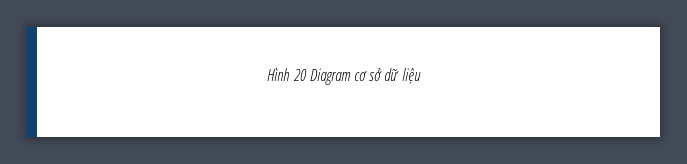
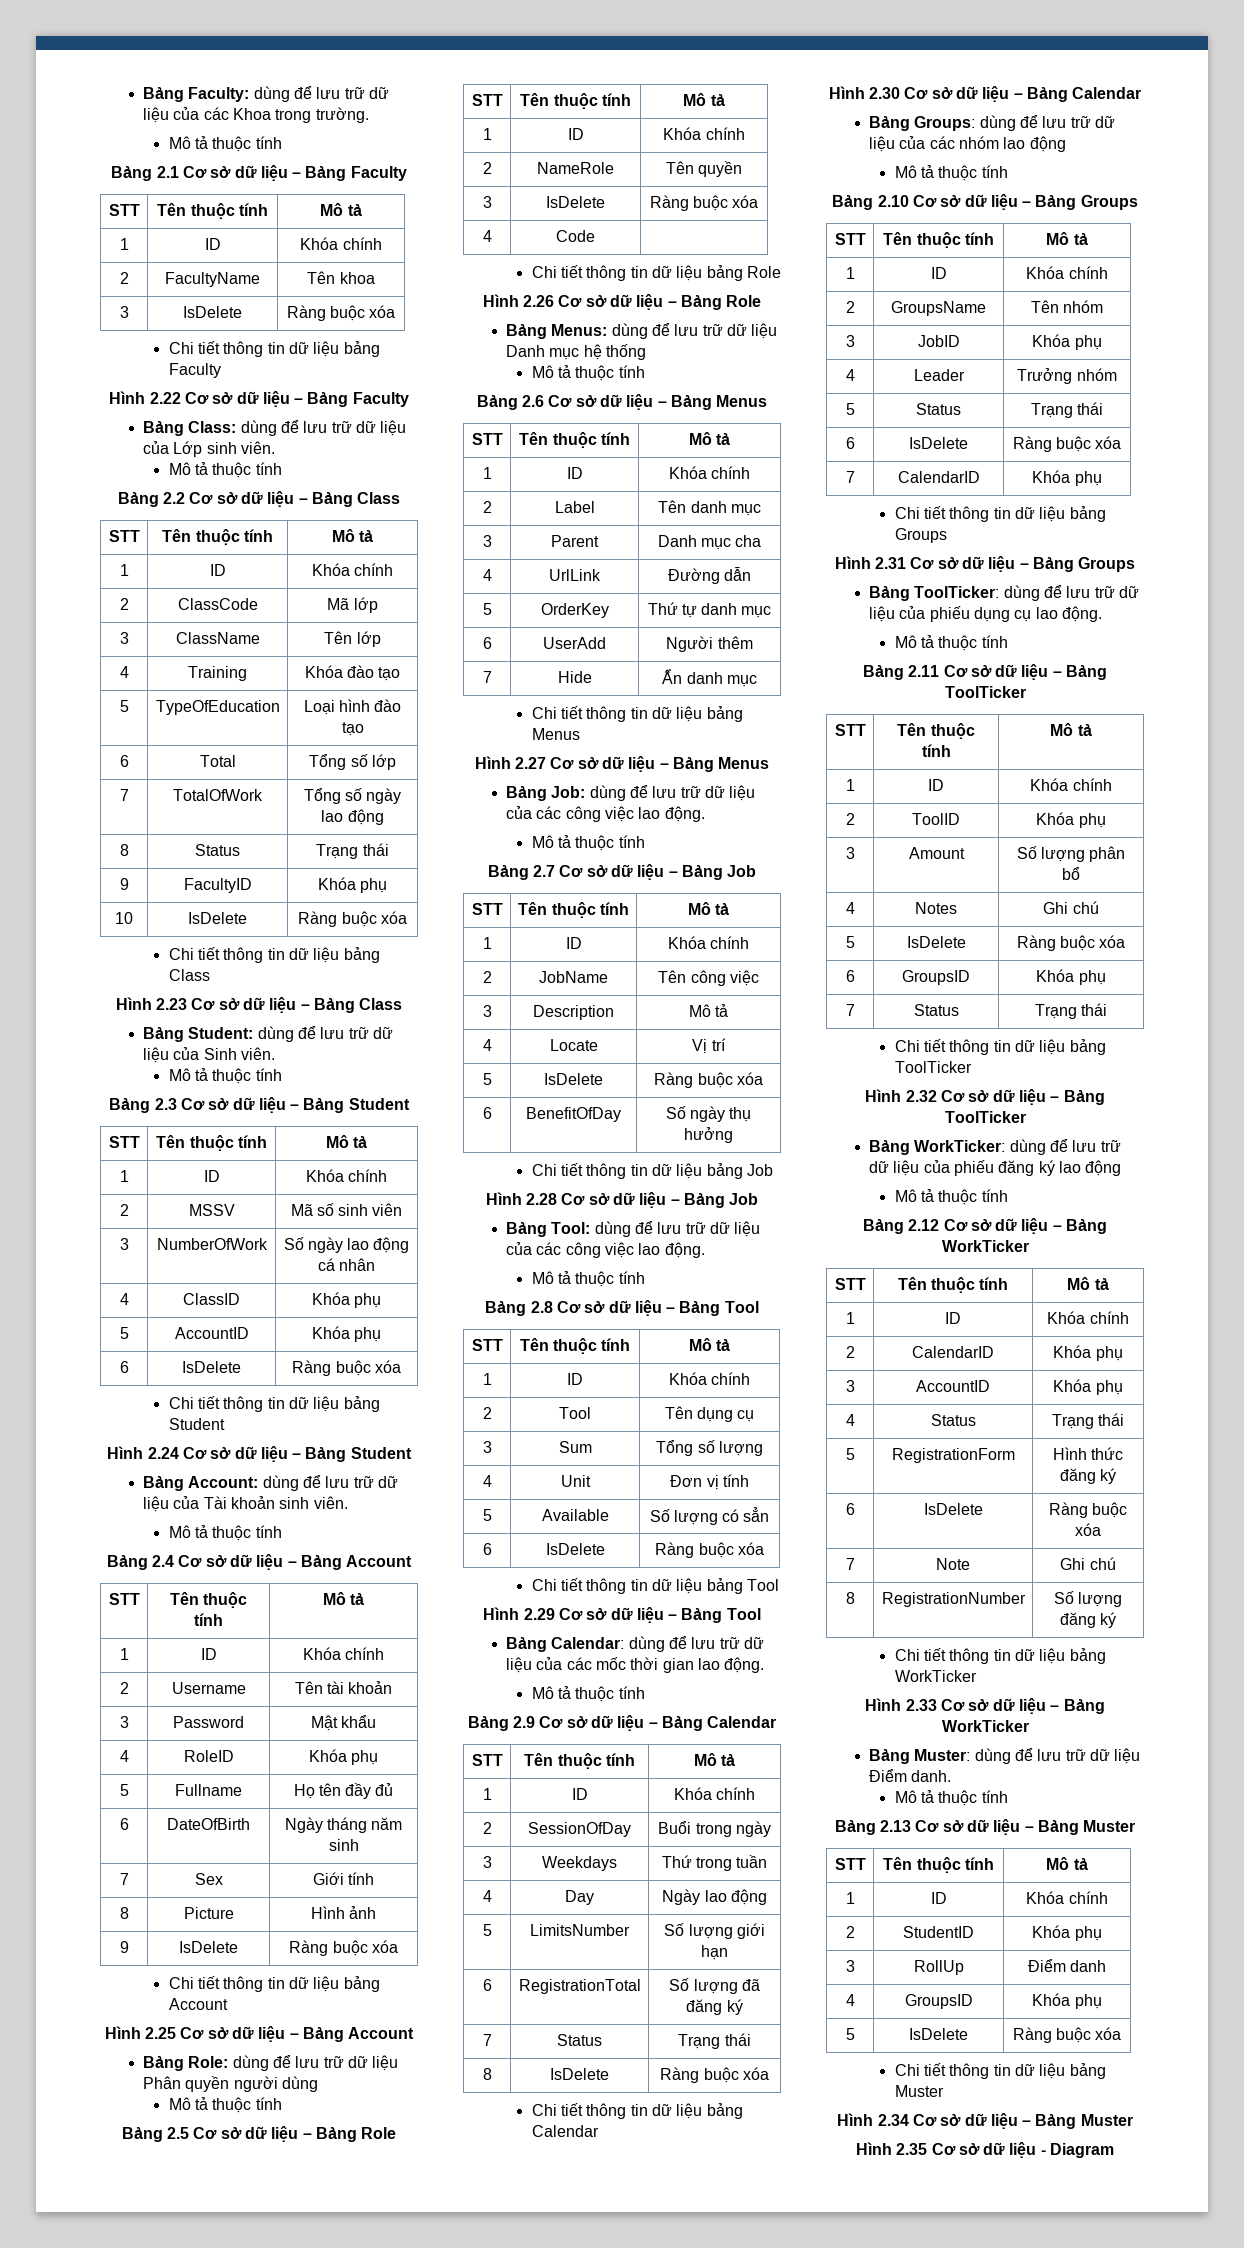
- Hình 20 Diagram cơ sở dữ liệu
+ Bảng Faculty: dùng để lưu trữ dữ liệu của các Khoa trong trường.
+ Mô tả thuộc tính
+ Bảng 2.1 Cơ sở dữ liệu – Bảng Faculty
+ STT | Tên thuộc tính | Mô tả
+ 1 | ID | Khóa chính
+ 2 | FacultyName | Tên khoa
+ 3 | IsDelete | Ràng buộc xóa
+ Chi tiết thông tin dữ liệu bảng Faculty
+ Hình 2.22 Cơ sở dữ liệu – Bảng Faculty
+ Bảng Class: dùng để lưu trữ dữ liệu của Lớp sinh viên.
+ Mô tả thuộc tính
+ Bảng 2.2 Cơ sở dữ liệu – Bảng Class
+ STT | Tên thuộc tính | Mô tả
+ 1 | ID | Khóa chính
+ 2 | ClassCode | Mã lớp
+ 3 | ClassName | Tên lớp
+ 4 | Training | Khóa đào tạo
+ 5 | TypeOfEducation | Loại hình đào tạo
+ 6 | Total | Tổng số lớp
+ 7 | TotalOfWork | Tổng số ngày lao động
+ 8 | Status | Trạng thái
+ 9 | FacultyID | Khóa phụ
+ 10 | IsDelete | Ràng buộc xóa
+ Chi tiết thông tin dữ liệu bảng Class
+ Hình 2.23 Cơ sở dữ liệu – Bảng Class
+ Bảng Student: dùng để lưu trữ dữ liệu của Sinh viên.
+ Mô tả thuộc tính
+ Bảng 2.3 Cơ sở dữ liệu – Bảng Student
+ STT | Tên thuộc tính | Mô tả
+ 1 | ID | Khóa chính
+ 2 | MSSV | Mã số sinh viên
+ 3 | NumberOfWork | Số ngày lao động cá nhân
+ 4 | ClassID | Khóa phụ
+ 5 | AccountID | Khóa phụ
+ 6 | IsDelete | Ràng buộc xóa
+ Chi tiết thông tin dữ liệu bảng Student
+ Hình 2.24 Cơ sở dữ liệu – Bảng Student
+ Bảng Account: dùng để lưu trữ dữ liệu của Tài khoản sinh viên.
+ Mô tả thuộc tính
+ Bảng 2.4 Cơ sở dữ liệu – Bảng Account
+ STT | Tên thuộc tính | Mô tả
+ 1 | ID | Khóa chính
+ 2 | Username | Tên tài khoản
+ 3 | Password | Mật khẩu
+ 4 | RoleID | Khóa phụ
+ 5 | Fullname | Họ tên đầy đủ
+ 6 | DateOfBirth | Ngày tháng năm sinh
+ 7 | Sex | Giới tính
+ 8 | Picture | Hình ảnh
+ 9 | IsDelete | Ràng buộc xóa
+ Chi tiết thông tin dữ liệu bảng Account
+ Hình 2.25 Cơ sở dữ liệu – Bảng Account
+ Bảng Role: dùng để lưu trữ dữ liệu Phân quyền người dùng
+ Mô tả thuộc tính
+ Bảng 2.5 Cơ sở dữ liệu – Bảng Role
+ STT | Tên thuộc tính | Mô tả
+ 1 | ID | Khóa chính
+ 2 | NameRole | Tên quyền
+ 3 | IsDelete | Ràng buộc xóa
+ 4 | Code |
+ Chi tiết thông tin dữ liệu bảng Role
+ Hình 2.26 Cơ sở dữ liệu – Bảng Role
+ Bảng Menus: dùng để lưu trữ dữ liệu Danh mục hệ thống
+ Mô tả thuộc tính
+ Bảng 2.6 Cơ sở dữ liệu – Bảng Menus
+ STT | Tên thuộc tính | Mô tả
+ 1 | ID | Khóa chính
+ 2 | Label | Tên danh mục
+ 3 | Parent | Danh mục cha
+ 4 | UrlLink | Đường dẫn
+ 5 | OrderKey | Thứ tự danh mục
+ 6 | UserAdd | Người thêm
+ 7 | Hide | Ẩn danh mục
+ Chi tiết thông tin dữ liệu bảng Menus
+ Hình 2.27 Cơ sở dữ liệu – Bảng Menus
+ Bảng Job: dùng để lưu trữ dữ liệu của các công việc lao động.
+ Mô tả thuộc tính
+ Bảng 2.7 Cơ sở dữ liệu – Bảng Job
+ STT | Tên thuộc tính | Mô tả
+ 1 | ID | Khóa chính
+ 2 | JobName | Tên công việc
+ 3 | Description | Mô tả
+ 4 | Locate | Vị trí
+ 5 | IsDelete | Ràng buộc xóa
+ 6 | BenefitOfDay | Số ngày thụ hưởng
+ Chi tiết thông tin dữ liệu bảng Job
+ Hình 2.28 Cơ sở dữ liệu – Bảng Job
+ Bảng Tool: dùng để lưu trữ dữ liệu của các công việc lao động.
+ Mô tả thuộc tính
+ Bảng 2.8 Cơ sở dữ liệu – Bảng Tool
+ STT | Tên thuộc tính | Mô tả
+ 1 | ID | Khóa chính
+ 2 | Tool | Tên dụng cụ
+ 3 | Sum | Tổng số lượng
+ 4 | Unit | Đơn vị tính
+ 5 | Available | Số lượng có sẳn
+ 6 | IsDelete | Ràng buộc xóa
+ Chi tiết thông tin dữ liệu bảng Tool
+ Hình 2.29 Cơ sở dữ liệu – Bảng Tool
+ Bảng Calendar: dùng để lưu trữ dữ liệu của các mốc thời gian lao động.
+ Mô tả thuộc tính
+ Bảng 2.9 Cơ sở dữ liệu – Bảng Calendar
+ STT | Tên thuộc tính | Mô tả
+ 1 | ID | Khóa chính
+ 2 | SessionOfDay | Buổi trong ngày
+ 3 | Weekdays | Thứ trong tuần
+ 4 | Day | Ngày lao động
+ 5 | LimitsNumber | Số lượng giới hạn
+ 6 | RegistrationTotal | Số lượng đã đăng ký
+ 7 | Status | Trạng thái
+ 8 | IsDelete | Ràng buộc xóa
+ Chi tiết thông tin dữ liệu bảng Calendar
+ Hình 2.30 Cơ sở dữ liệu – Bảng Calendar
+ Bảng Groups: dùng để lưu trữ dữ liệu của các nhóm lao động
+ Mô tả thuộc tính
+ Bảng 2.10 Cơ sở dữ liệu – Bảng Groups
+ STT | Tên thuộc tính | Mô tả
+ 1 | ID | Khóa chính
+ 2 | GroupsName | Tên nhóm
+ 3 | JobID | Khóa phụ
+ 4 | Leader | Trưởng nhóm
+ 5 | Status | Trạng thái
+ 6 | IsDelete | Ràng buộc xóa
+ 7 | CalendarID | Khóa phụ
+ Chi tiết thông tin dữ liệu bảng Groups
+ Hình 2.31 Cơ sở dữ liệu – Bảng Groups
+ Bảng ToolTicker: dùng để lưu trữ dữ liệu của phiếu dụng cụ lao động.
+ Mô tả thuộc tính
+ Bảng 2.11 Cơ sở dữ liệu – Bảng ToolTicker
+ STT | Tên thuộc tính | Mô tả
+ 1 | ID | Khóa chính
+ 2 | ToolID | Khóa phụ
+ 3 | Amount | Số lượng phân bổ
+ 4 | Notes | Ghi chú
+ 5 | IsDelete | Ràng buộc xóa
+ 6 | GroupsID | Khóa phụ
+ 7 | Status | Trạng thái
+ Chi tiết thông tin dữ liệu bảng ToolTicker
+ Hình 2.32 Cơ sở dữ liệu – Bảng ToolTicker
+ Bảng WorkTicker: dùng để lưu trữ dữ liệu của phiếu đăng ký lao động
+ Mô tả thuộc tính
+ Bảng 2.12 Cơ sở dữ liệu – Bảng WorkTicker
+ STT | Tên thuộc tính | Mô tả
+ 1 | ID | Khóa chính
+ 2 | CalendarID | Khóa phụ
+ 3 | AccountID | Khóa phụ
+ 4 | Status | Trạng thái
+ 5 | RegistrationForm | Hình thức đăng ký
+ 6 | IsDelete | Ràng buộc xóa
+ 7 | Note | Ghi chú
+ 8 | RegistrationNumber | Số lượng đăng ký
+ Chi tiết thông tin dữ liệu bảng WorkTicker
+ Hình 2.33 Cơ sở dữ liệu – Bảng WorkTicker
+ Bảng Muster: dùng để lưu trữ dữ liệu Điểm danh.
+ Mô tả thuộc tính
+ Bảng 2.13 Cơ sở dữ liệu – Bảng Muster
+ STT | Tên thuộc tính | Mô tả
+ 1 | ID | Khóa chính
+ 2 | StudentID | Khóa phụ
+ 3 | RollUp | Điểm danh
+ 4 | GroupsID | Khóa phụ
+ 5 | IsDelete | Ràng buộc xóa
+ Chi tiết thông tin dữ liệu bảng Muster
+ Hình 2.34 Cơ sở dữ liệu – Bảng Muster
+ Hình 2.35 Cơ sở dữ liệu - Diagram

